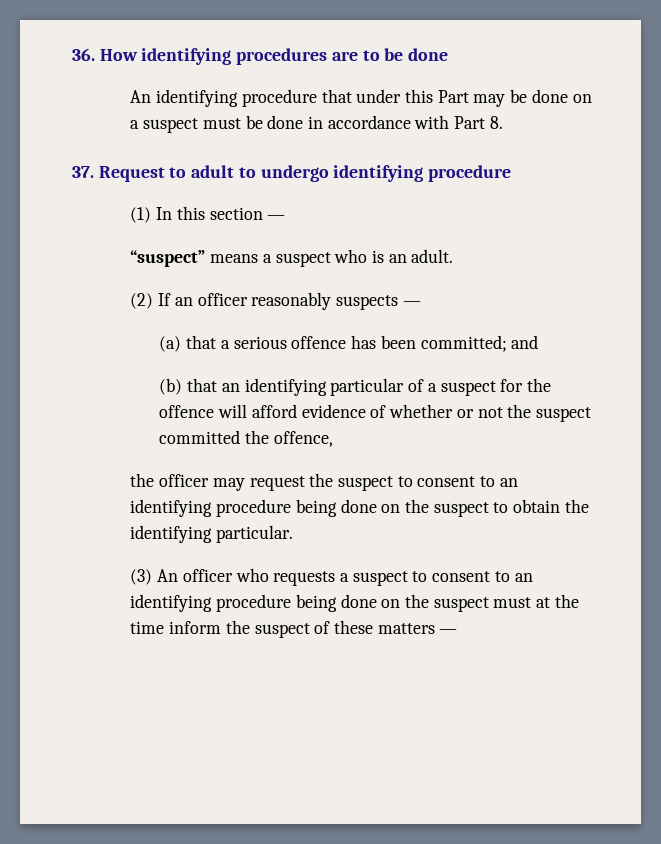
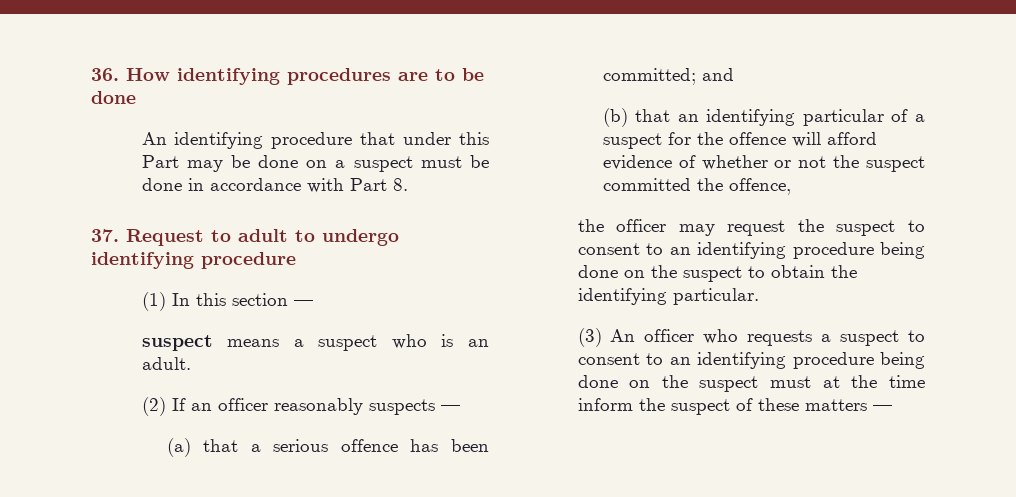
- “suspect” means a suspect who is an adult.
+ suspect means a suspect who is an adult.

